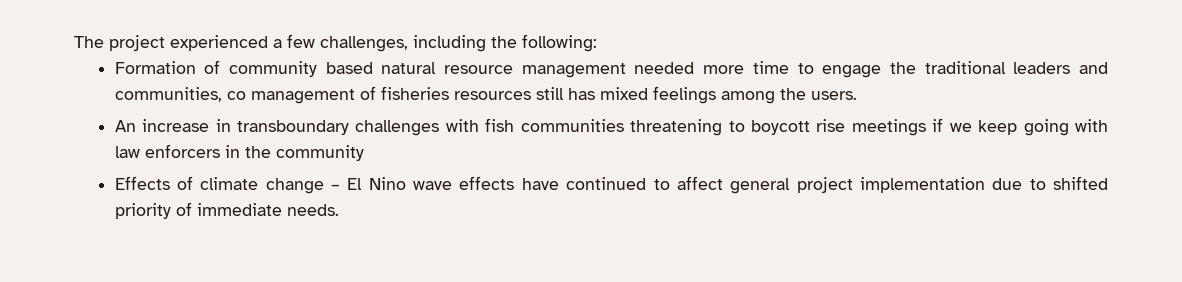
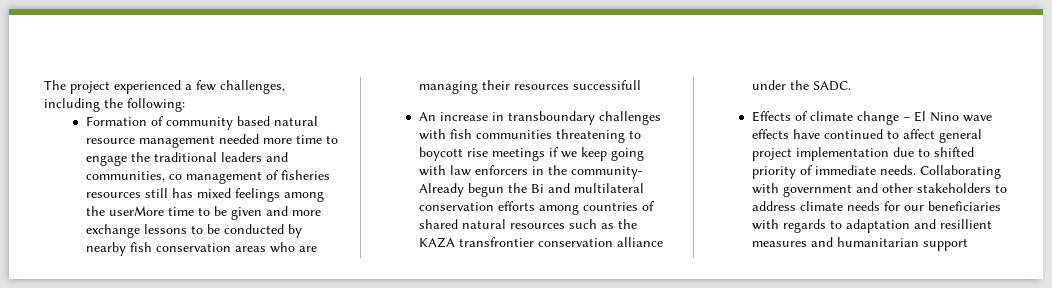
- Formation of community based natural resource management needed more time to engage the traditional leaders and communities, co management of fisheries resources still has mixed feelings among the users.
+ Formation of community based natural resource management needed more time to engage the traditional leaders and communities, co management of fisheries resources still has mixed feelings among the userMore time to be given and more exchange lessons to be conducted by nearby fish conservation areas who are managing their resources successifull
- An increase in transboundary challenges with fish communities threatening to boycott rise meetings if we keep going with law enforcers in the community
+ An increase in transboundary challenges with fish communities threatening to boycott rise meetings if we keep going with law enforcers in the community- Already begun the Bi and multilateral conservation efforts among countries of shared natural resources such as the KAZA transfrontier conservation alliance under the SADC.
+ Collaborating with government and other stakeholders to address climate needs for our beneficiaries with regards to adaptation and resillient measures and humanitarian support

